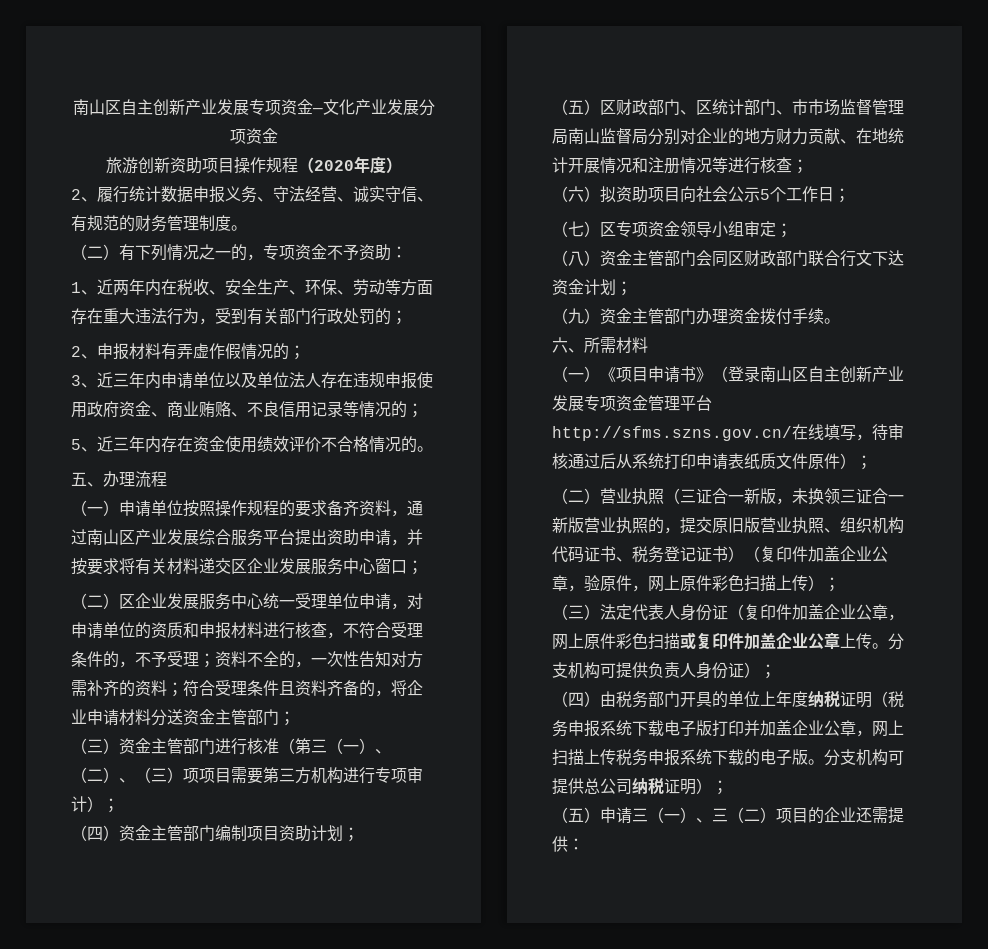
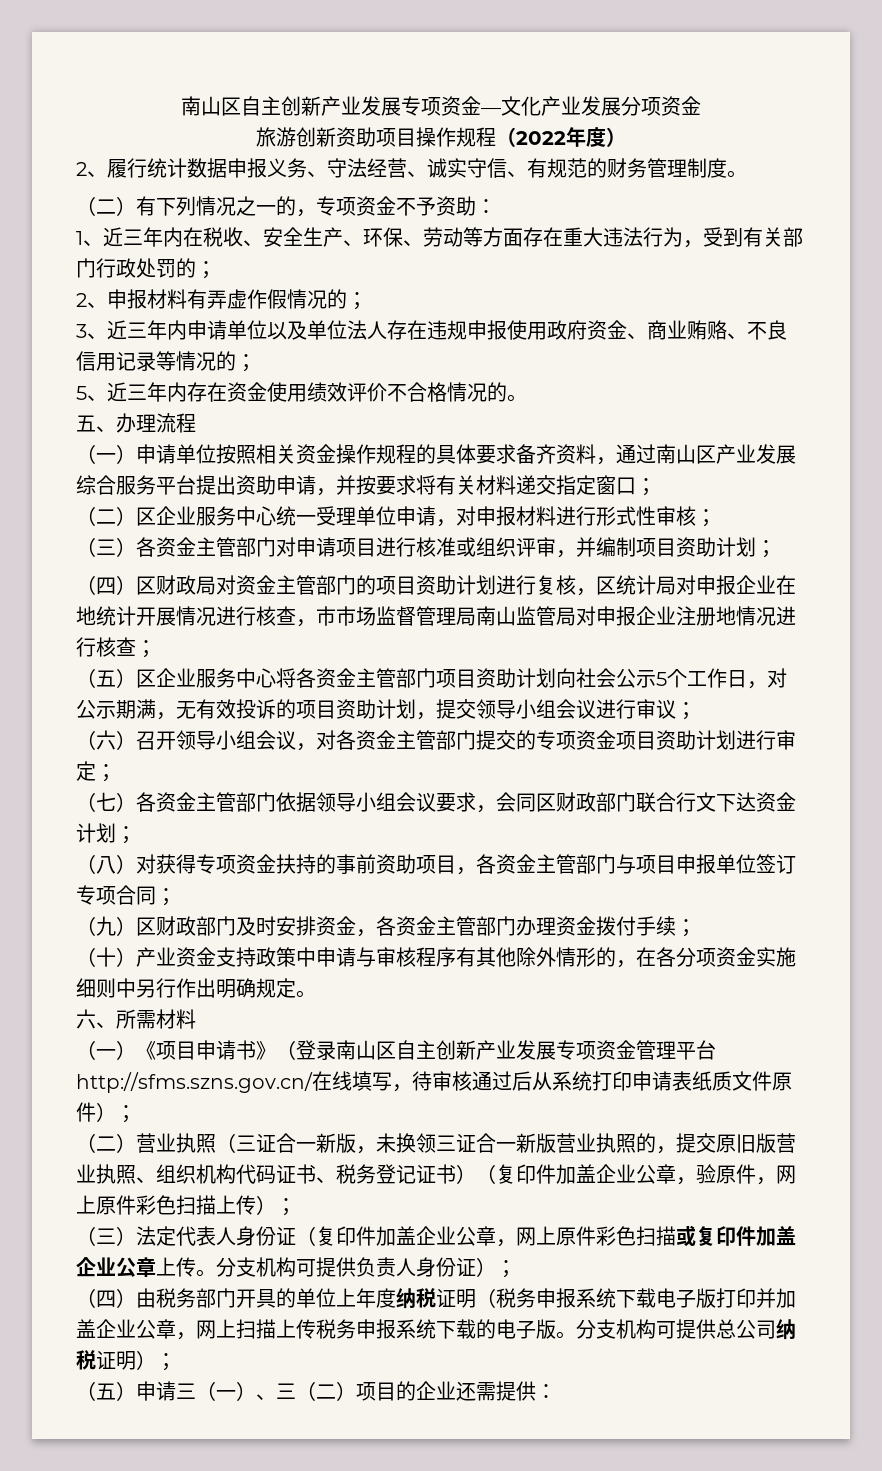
- 旅游创新资助项目操作规程（2020年度）
+ 旅游创新资助项目操作规程（2022年度）
- 1、近两年内在税收、安全生产、环保、劳动等方面存在重大违法行为，受到有关部门行政处罚的；
+ 1、近三年内在税收、安全生产、环保、劳动等方面存在重大违法行为，受到有关部门行政处罚的；
- （一）申请单位按照操作规程的要求备齐资料，通过南山区产业发展综合服务平台提出资助申请，并按要求将有关材料递交区企业发展服务中心窗口；
+ （一）申请单位按照相关资金操作规程的具体要求备齐资料，通过南山区产业发展综合服务平台提出资助申请，并按要求将有关材料递交指定窗口；
- （二）区企业发展服务中心统一受理单位申请，对申请单位的资质和申报材料进行核查，不符合受理条件的，不予受理；资料不全的，一次性告知对方需补齐的资料；符合受理条件且资料齐备的，将企业申请材料分送资金主管部门；
- （三）资金主管部门进行核准（第三（一）、（二）、（三）项项目需要第三方机构进行专项审计）；
- （四）资金主管部门编制项目资助计划；
+ （二）区企业服务中心统一受理单位申请，对申报材料进行形式性审核；
+ （三）各资金主管部门对申请项目进行核准或组织评审，并编制项目资助计划；
- （五）区财政部门、区统计部门、市市场监督管理局南山监督局分别对企业的地方财力贡献、在地统计开展情况和注册情况等进行核查；
- （六）拟资助项目向社会公示5个工作日；
- （七）区专项资金领导小组审定；
- （八）资金主管部门会同区财政部门联合行文下达资金计划；
+ （四）区财政局对资金主管部门的项目资助计划进行复核，区统计局对申报企业在地统计开展情况进行核查，市市场监督管理局南山监管局对申报企业注册地情况进行核查；
+ （五）区企业服务中心将各资金主管部门项目资助计划向社会公示5个工作日，对公示期满，无有效投诉的项目资助计划，提交领导小组会议进行审议；
+ （六）召开领导小组会议，对各资金主管部门提交的专项资金项目资助计划进行审定；
+ （七）各资金主管部门依据领导小组会议要求，会同区财政部门联合行文下达资金计划；
- （九）资金主管部门办理资金拨付手续。
+ （八）对获得专项资金扶持的事前资助项目，各资金主管部门与项目申报单位签订专项合同；
+ （九）区财政部门及时安排资金，各资金主管部门办理资金拨付手续；
+ （十）产业资金支持政策中申请与审核程序有其他除外情形的，在各分项资金实施细则中另行作出明确规定。

